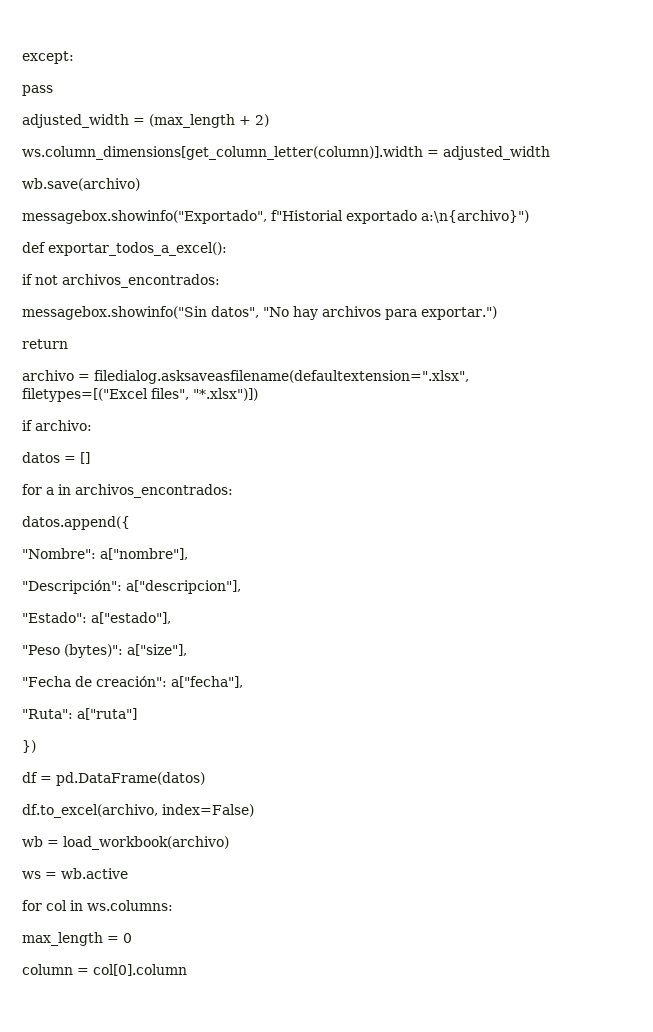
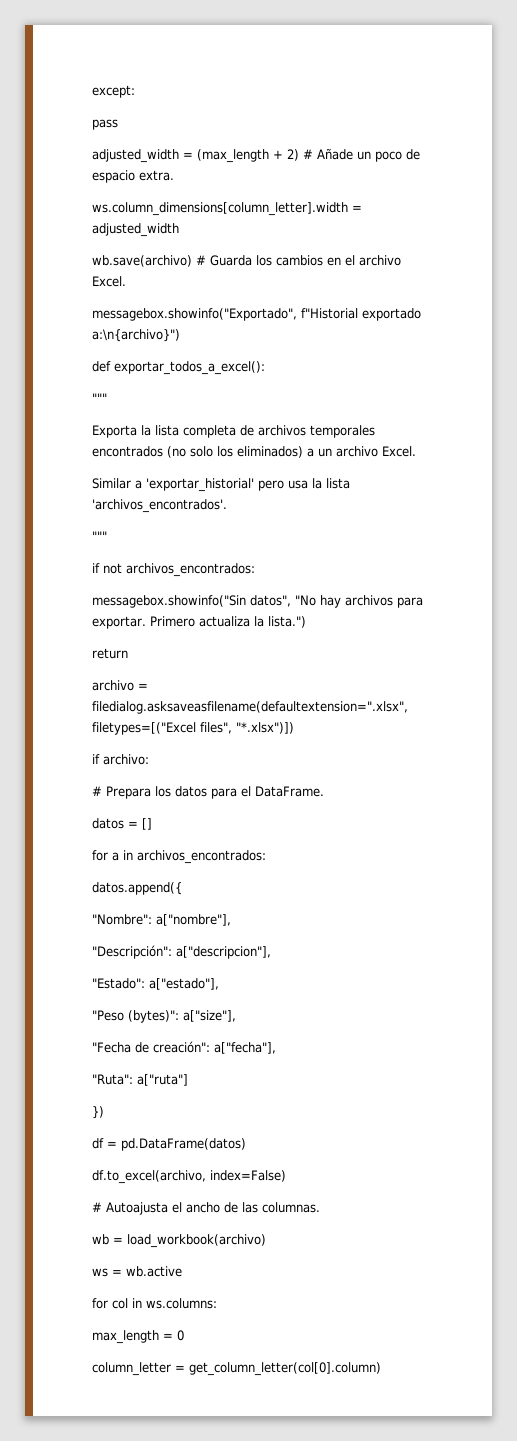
- adjusted_width = (max_length + 2)
- ws.column_dimensions[get_column_letter(column)].width = adjusted_width
- wb.save(archivo)
+ adjusted_width = (max_length + 2) # Añade un poco de espacio extra.
+ ws.column_dimensions[column_letter].width = adjusted_width
+ wb.save(archivo) # Guarda los cambios en el archivo Excel.
  def exportar_todos_a_excel():
+ """
+ Exporta la lista completa de archivos temporales encontrados (no solo los eliminados) a un archivo Excel.
+ Similar a 'exportar_historial' pero usa la lista 'archivos_encontrados'.
+ """
- messagebox.showinfo("Sin datos", "No hay archivos para exportar.")
+ messagebox.showinfo("Sin datos", "No hay archivos para exportar. Primero actualiza la lista.")
+ # Prepara los datos para el DataFrame.
+ # Autoajusta el ancho de las columnas.
- column = col[0].column
+ column_letter = get_column_letter(col[0].column)

